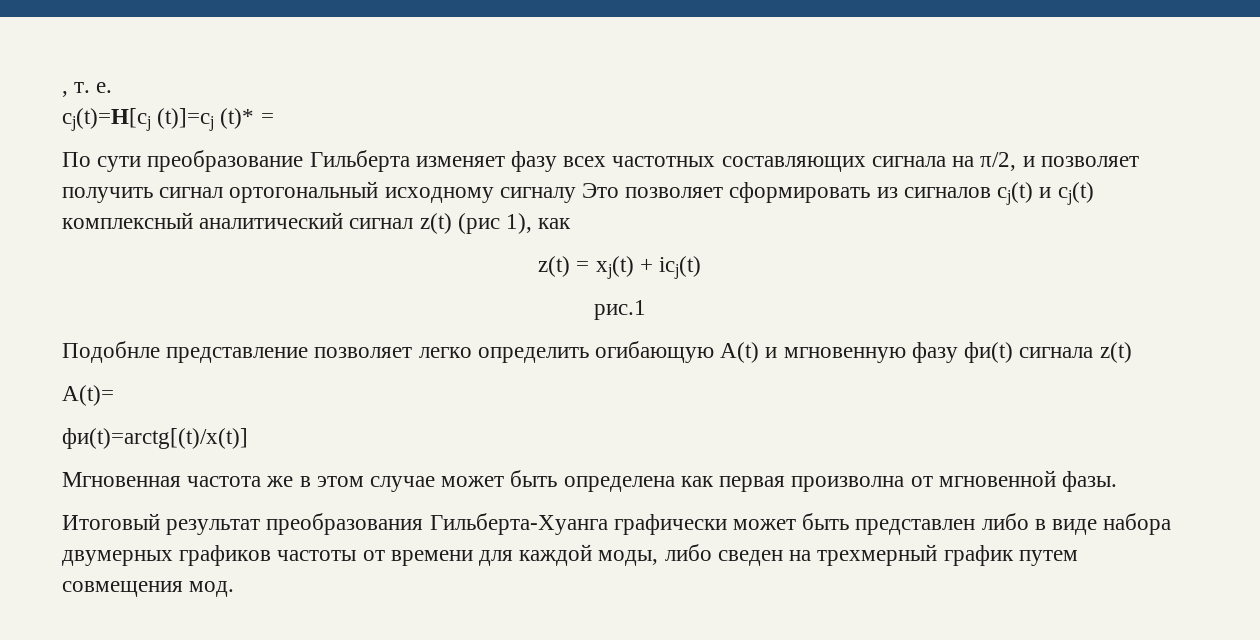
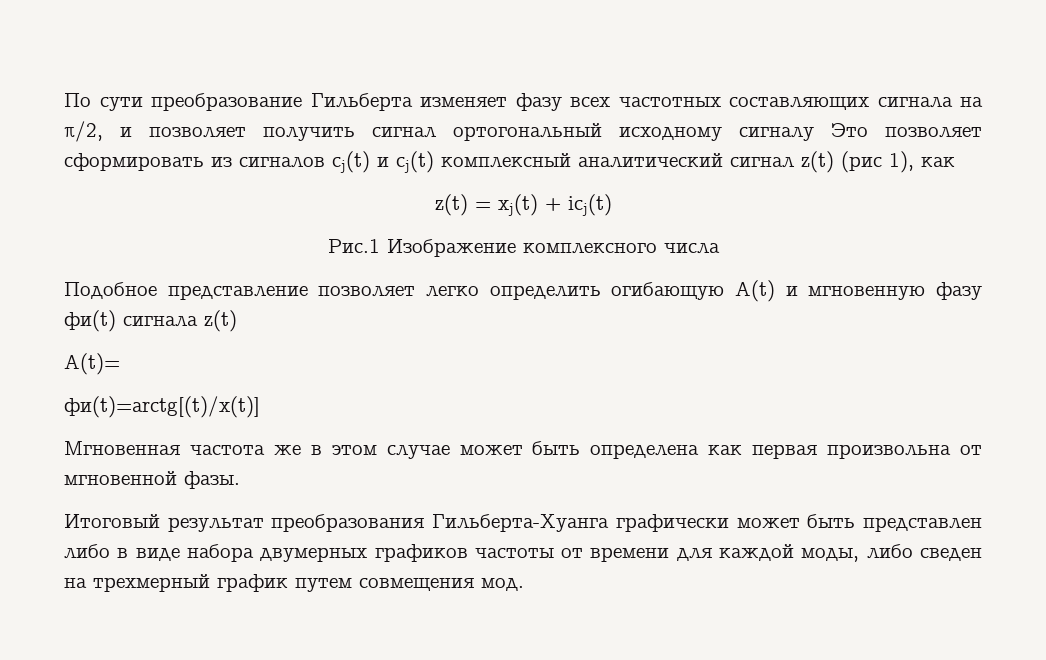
- , т. е.
- cj(t)=H[cj (t)]=cj (t)* =
- рис.1
- Подобнле представление позволяет легко определить огибающую A(t) и мгновенную фазу фи(t) сигнала z(t)
+ Рис.1 Изображение комплексного числа
+ Подобное представление позволяет легко определить огибающую A(t) и мгновенную фазу фи(t) сигнала z(t)
- Мгновенная частота же в этом случае может быть определена как первая произволна от мгновенной фазы.
+ Мгновенная частота же в этом случае может быть определена как первая произвольна от мгновенной фазы.

